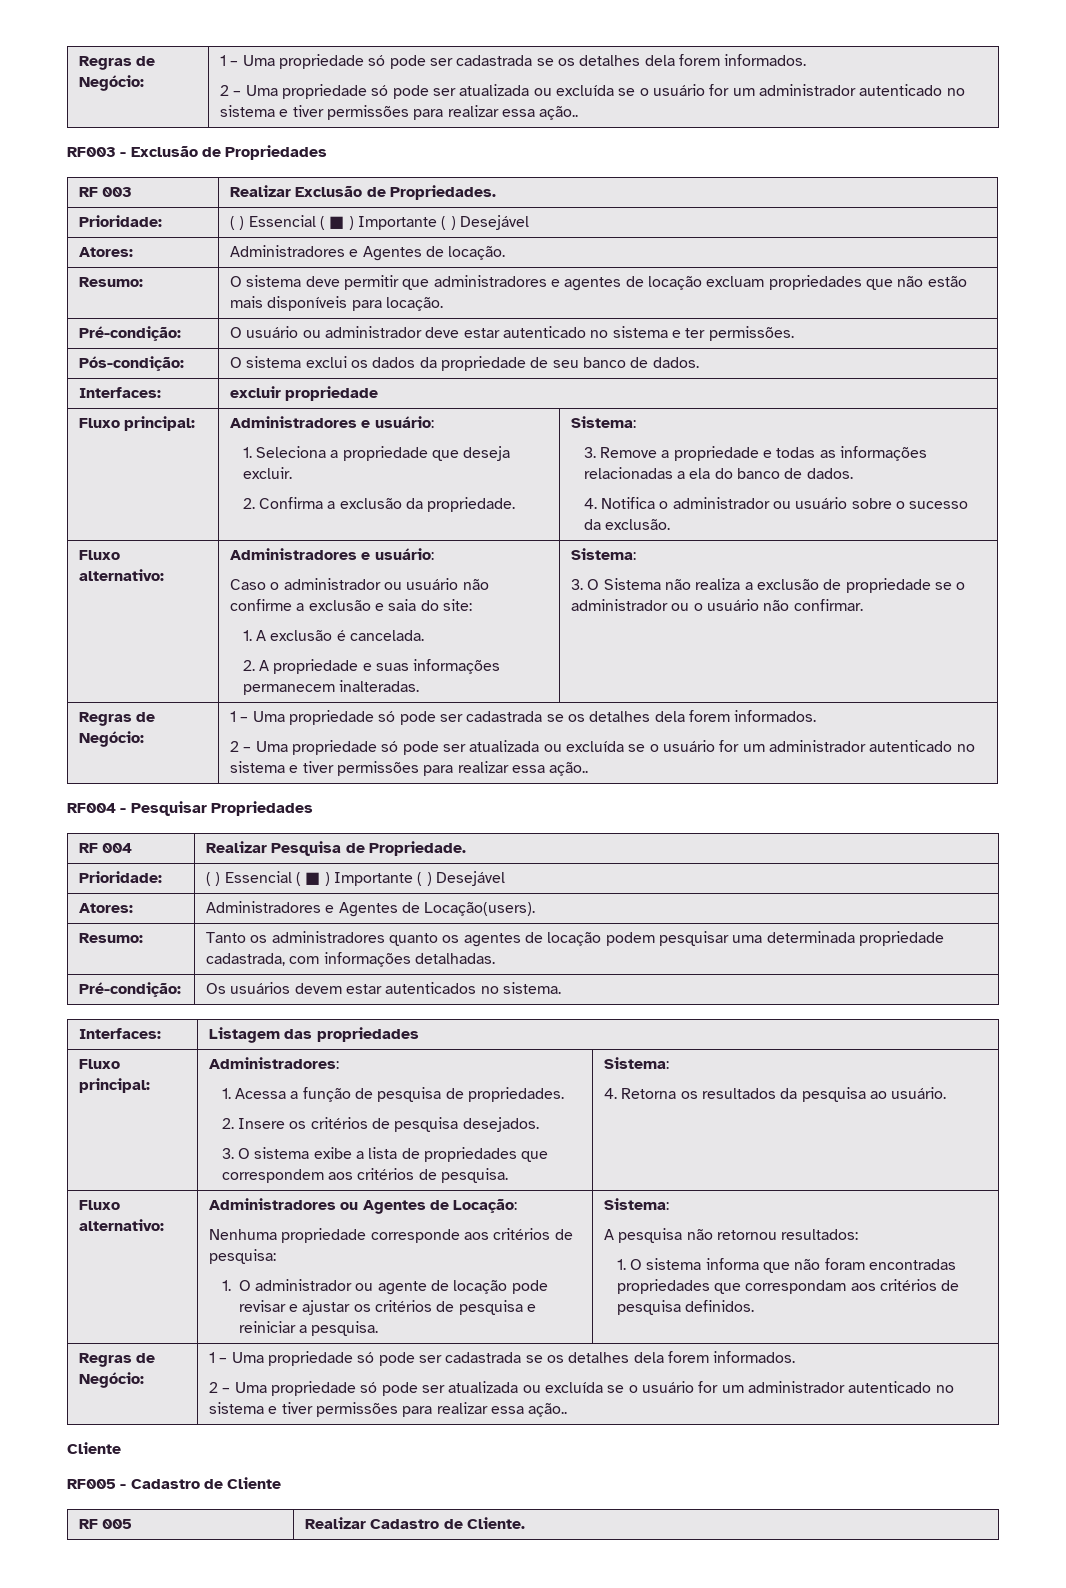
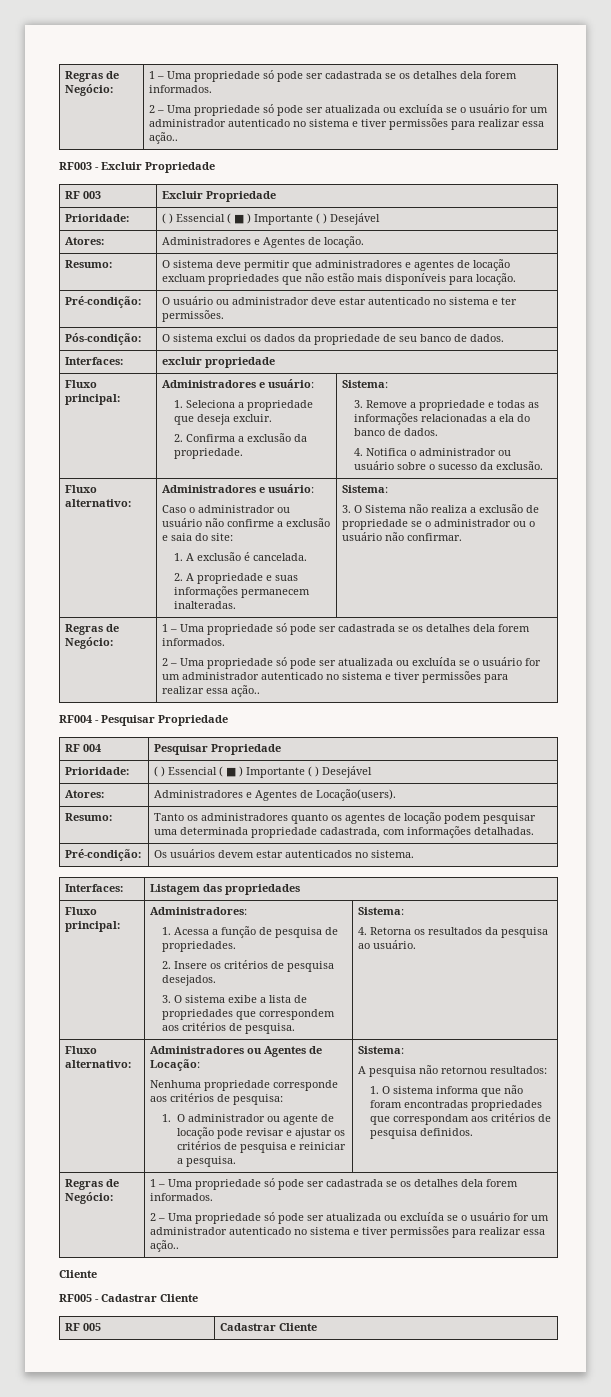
- RF003 - Exclusão de Propriedades
+ RF003 - Excluir Propriedade
- RF 003 | Realizar Exclusão de Propriedades.
+ RF 003 | Excluir Propriedade
- RF004 - Pesquisar Propriedades
+ RF004 - Pesquisar Propriedade
- RF 004 | Realizar Pesquisa de Propriedade.
+ RF 004 | Pesquisar Propriedade
- RF005 - Cadastro de Cliente
+ RF005 - Cadastrar Cliente
- RF 005 | Realizar Cadastro de Cliente.
+ RF 005 | Cadastrar Cliente

